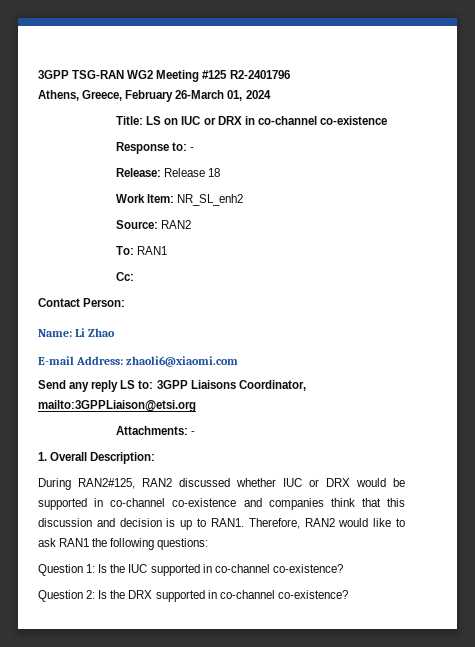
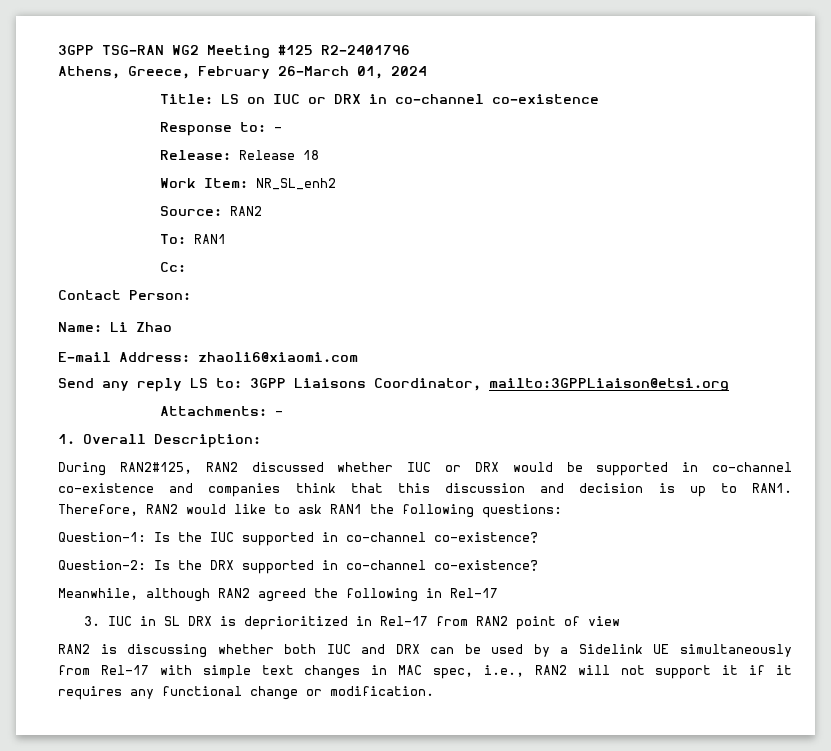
- Question 1: Is the IUC supported in co-channel co-existence?
+ Question-1: Is the IUC supported in co-channel co-existence?
- Question 2: Is the DRX supported in co-channel co-existence?
+ Question-2: Is the DRX supported in co-channel co-existence?
+ Meanwhile, although RAN2 agreed the following in Rel-17
+ 3. IUC in SL DRX is deprioritized in Rel-17 from RAN2 point of view
+ RAN2 is discussing whether both IUC and DRX can be used by a Sidelink UE simultaneously from Rel-17 with simple text changes in MAC spec, i.e., RAN2 will not support it if it requires any functional change or modification.

